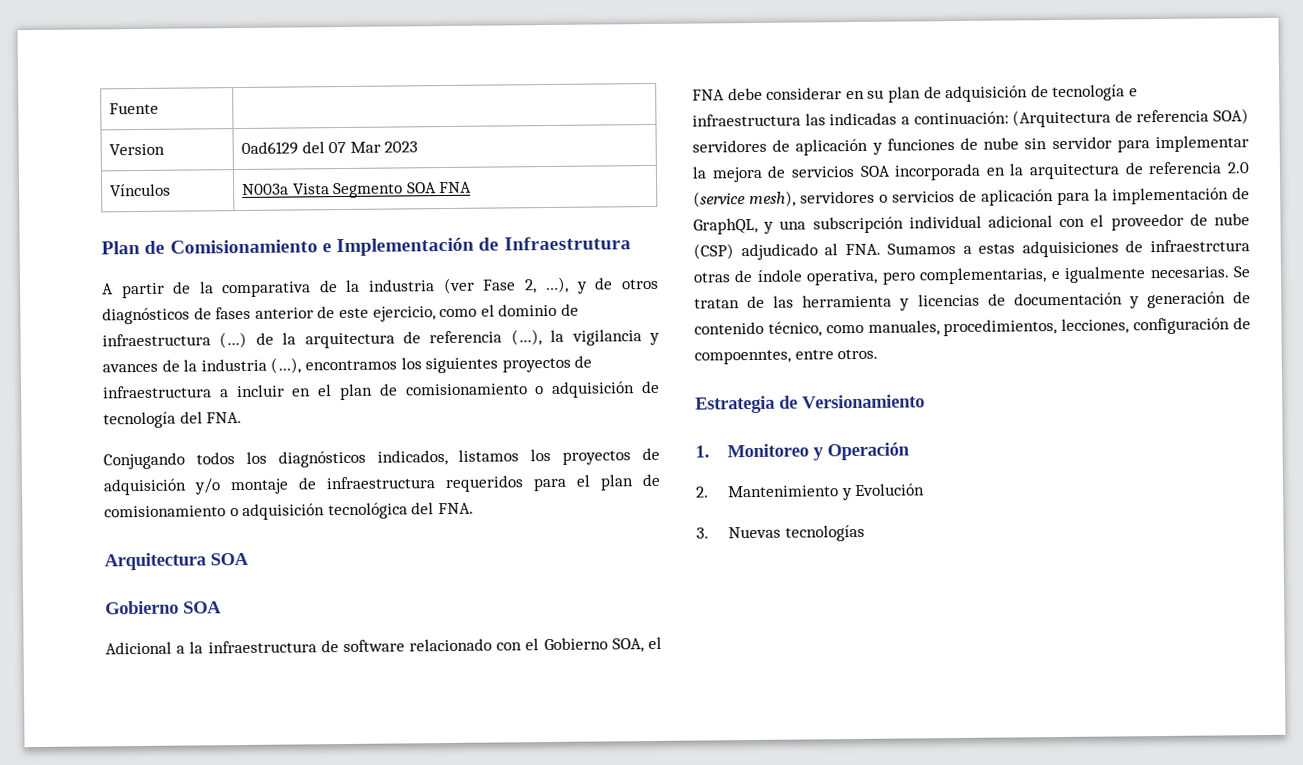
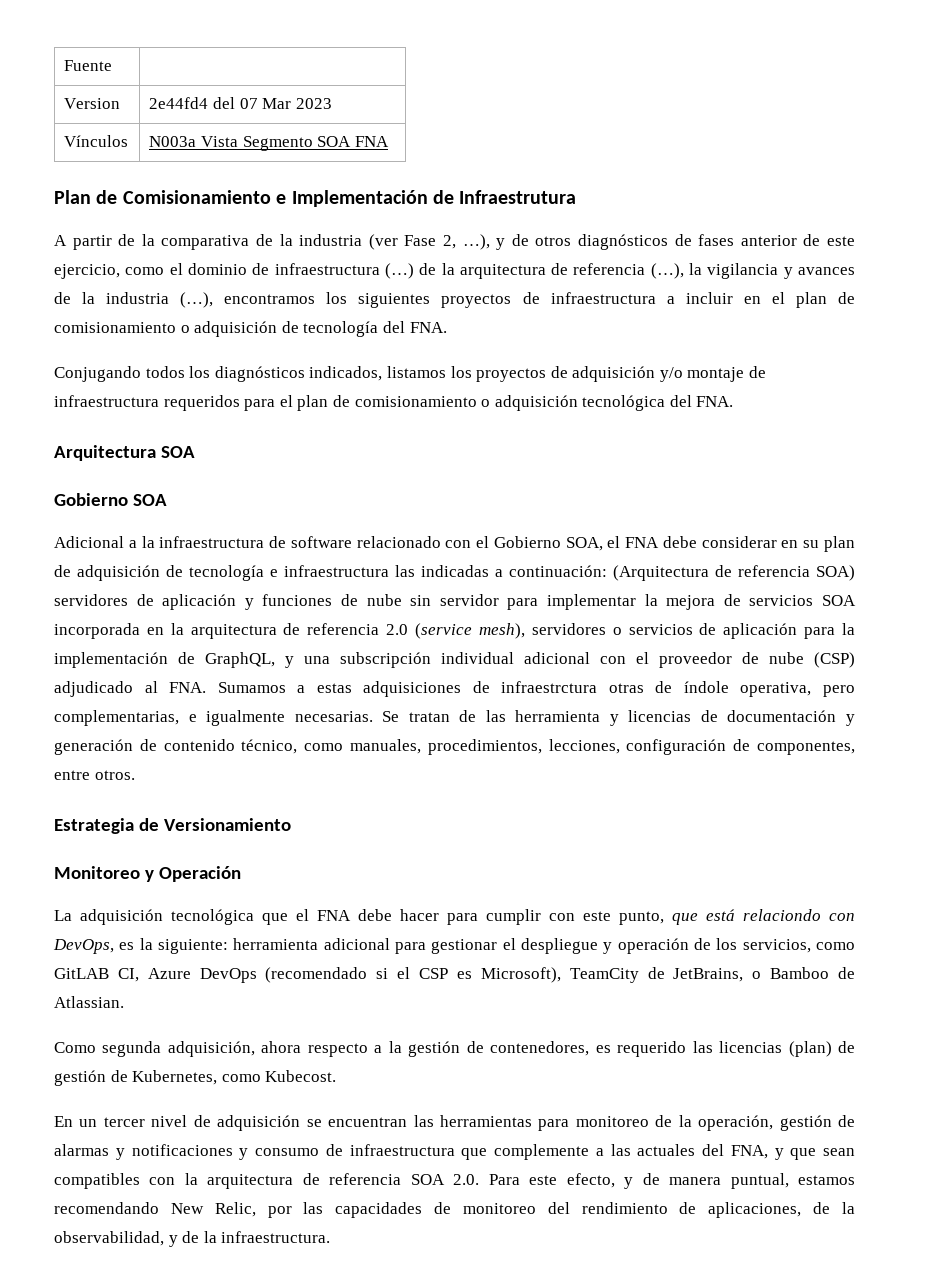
- Version | 0ad6129 del 07 Mar 2023
+ Version | 2e44fd4 del 07 Mar 2023
- Se tratan de las herramienta y licencias de documentación y generación de contenido técnico, como manuales, procedimientos, lecciones, configuración de compoenntes, entre otros.
+ Se tratan de las herramienta y licencias de documentación y generación de contenido técnico, como manuales, procedimientos, lecciones, configuración de componentes, entre otros.
- 1. Monitoreo y Operación
+ Monitoreo y Operación
- 2. Mantenimiento y Evolución
- 3. Nuevas tecnologías
+ La adquisición tecnológica que el FNA debe hacer para cumplir con este punto, que está relaciondo con DevOps, es la siguiente: herramienta adicional para gestionar el despliegue y operación de los servicios, como GitLAB CI, Azure DevOps (recomendado si el CSP es Microsoft), TeamCity de JetBrains, o Bamboo de Atlassian.
+ Como segunda adquisición, ahora respecto a la gestión de contenedores, es requerido las licencias (plan) de gestión de Kubernetes, como Kubecost.
+ En un tercer nivel de adquisición se encuentran las herramientas para monitoreo de la operación, gestión de alarmas y notificaciones y consumo de infraestructura que complemente a las actuales del FNA, y que sean compatibles con la arquitectura de referencia SOA 2.0. Para este efecto, y de manera puntual, estamos recomendando New Relic, por las capacidades de monitoreo del rendimiento de aplicaciones, de la observabilidad, y de la infraestructura.

